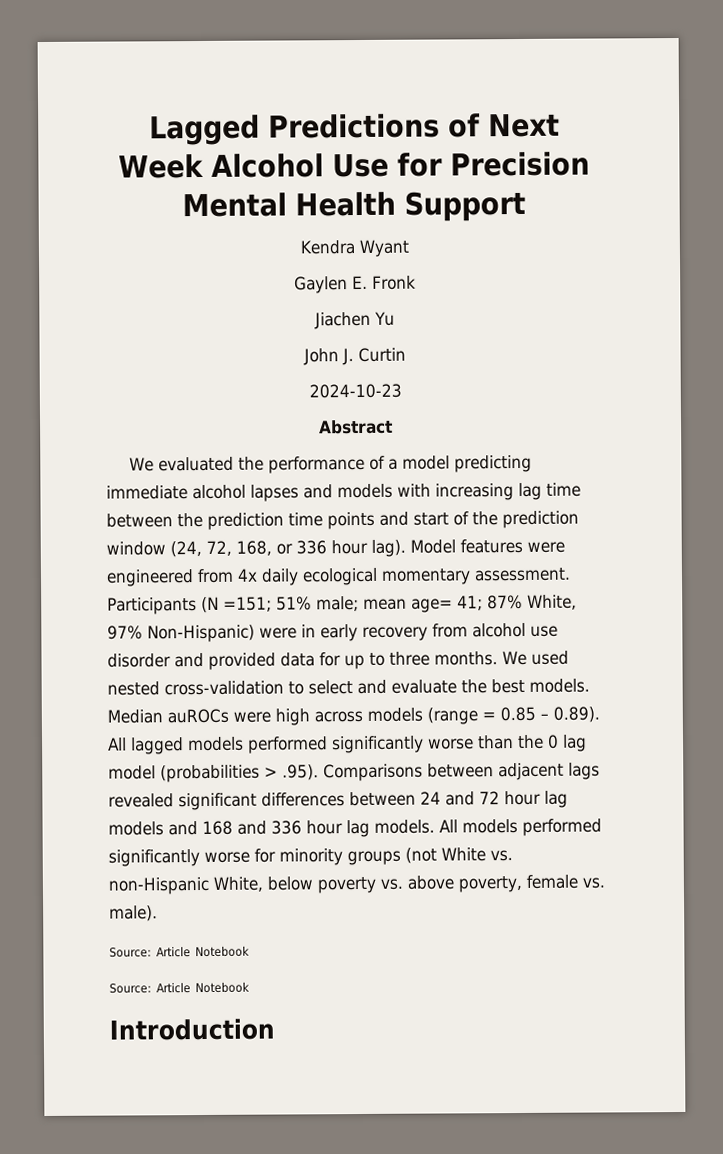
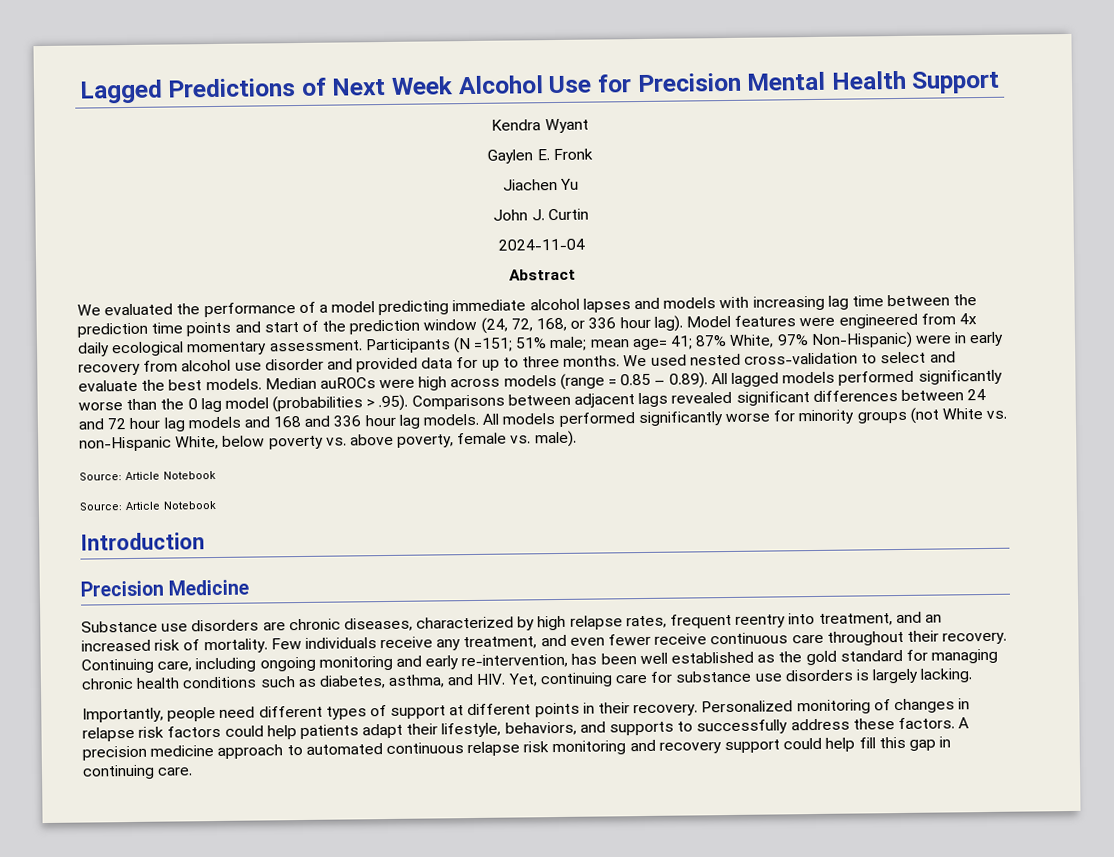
- 2024-10-23
+ 2024-11-04
+ Precision Medicine
+ Substance use disorders are chronic diseases, characterized by high relapse rates, frequent reentry into treatment, and an increased risk of mortality. Few individuals receive any treatment, and even fewer receive continuous care throughout their recovery. Continuing care, including ongoing monitoring and early re-intervention, has been well established as the gold standard for managing chronic health conditions such as diabetes, asthma, and HIV. Yet, continuing care for substance use disorders is largely lacking.
+ Importantly, people need different types of support at different points in their recovery. Personalized monitoring of changes in relapse risk factors could help patients adapt their lifestyle, behaviors, and supports to successfully address these factors. A precision medicine approach to automated continuous relapse risk monitoring and recovery support could help fill this gap in continuing care.

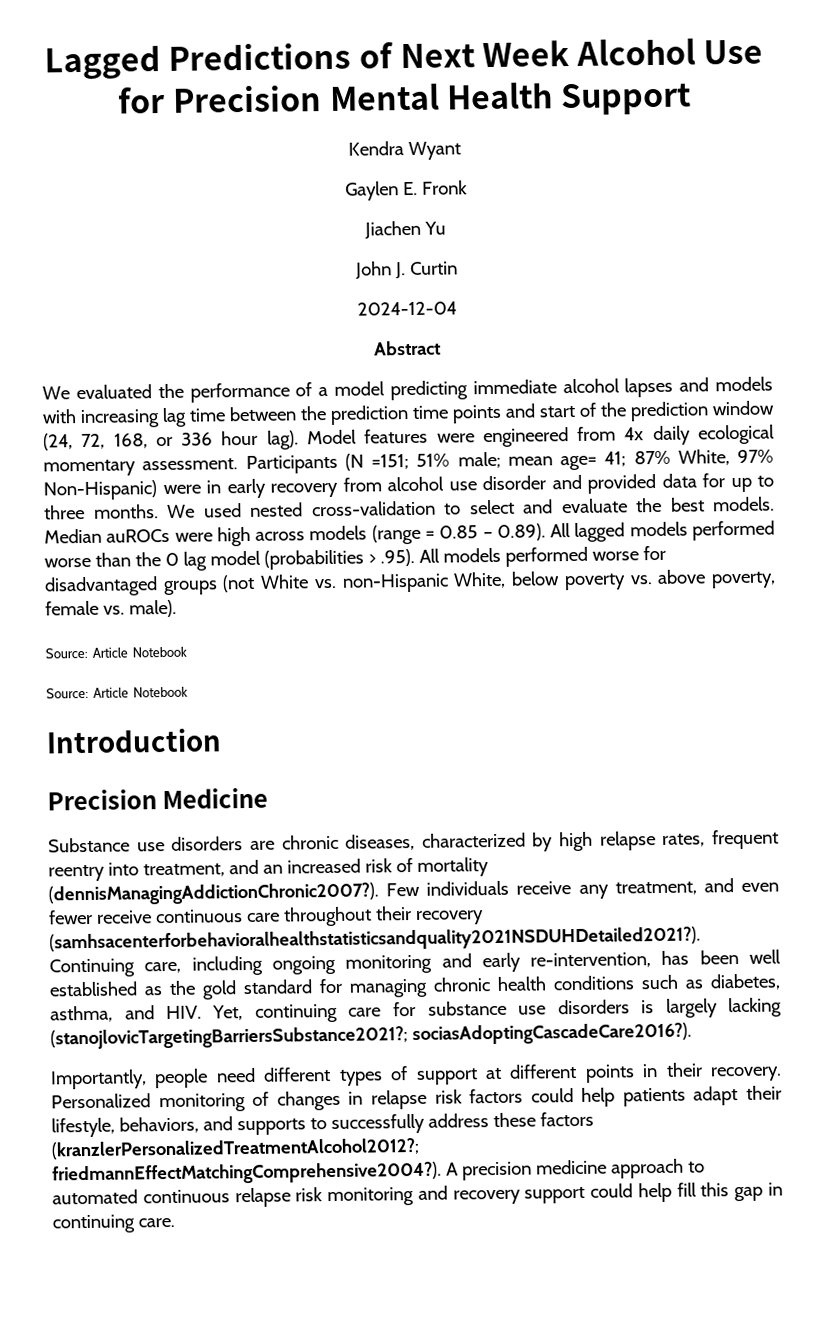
- 2024-11-04
+ 2024-12-04
- Median auROCs were high across models (range = 0.85 – 0.89). All lagged models performed significantly worse than the 0 lag model (probabilities > .95). Comparisons between adjacent lags revealed significant differences between 24 and 72 hour lag models and 168 and 336 hour lag models. All models performed significantly worse for minority groups (not White vs. non-Hispanic White, below poverty vs. above poverty, female vs. male).
+ Median auROCs were high across models (range = 0.85 – 0.89). All lagged models performed worse than the 0 lag model (probabilities > .95). All models performed worse for disadvantaged groups (not White vs. non-Hispanic White, below poverty vs. above poverty, female vs. male).
- Substance use disorders are chronic diseases, characterized by high relapse rates, frequent reentry into treatment, and an increased risk of mortality.
+ Substance use disorders are chronic diseases, characterized by high relapse rates, frequent reentry into treatment, and an increased risk of mortality (dennisManagingAddictionChronic2007?).
- Few individuals receive any treatment, and even fewer receive continuous care throughout their recovery.
+ Few individuals receive any treatment, and even fewer receive continuous care throughout their recovery (samhsacenterforbehavioralhealthstatisticsandquality2021NSDUHDetailed2021?).
- Continuing care, including ongoing monitoring and early re-intervention, has been well established as the gold standard for managing chronic health conditions such as diabetes, asthma, and HIV. Yet, continuing care for substance use disorders is largely lacking.
+ Continuing care, including ongoing monitoring and early re-intervention, has been well established as the gold standard for managing chronic health conditions such as diabetes, asthma, and HIV. Yet, continuing care for substance use disorders is largely lacking (stanojlovicTargetingBarriersSubstance2021?; sociasAdoptingCascadeCare2016?).
- Personalized monitoring of changes in relapse risk factors could help patients adapt their lifestyle, behaviors, and supports to successfully address these factors.
+ Personalized monitoring of changes in relapse risk factors could help patients adapt their lifestyle, behaviors, and supports to successfully address these factors (kranzlerPersonalizedTreatmentAlcohol2012?; friedmannEffectMatchingComprehensive2004?).

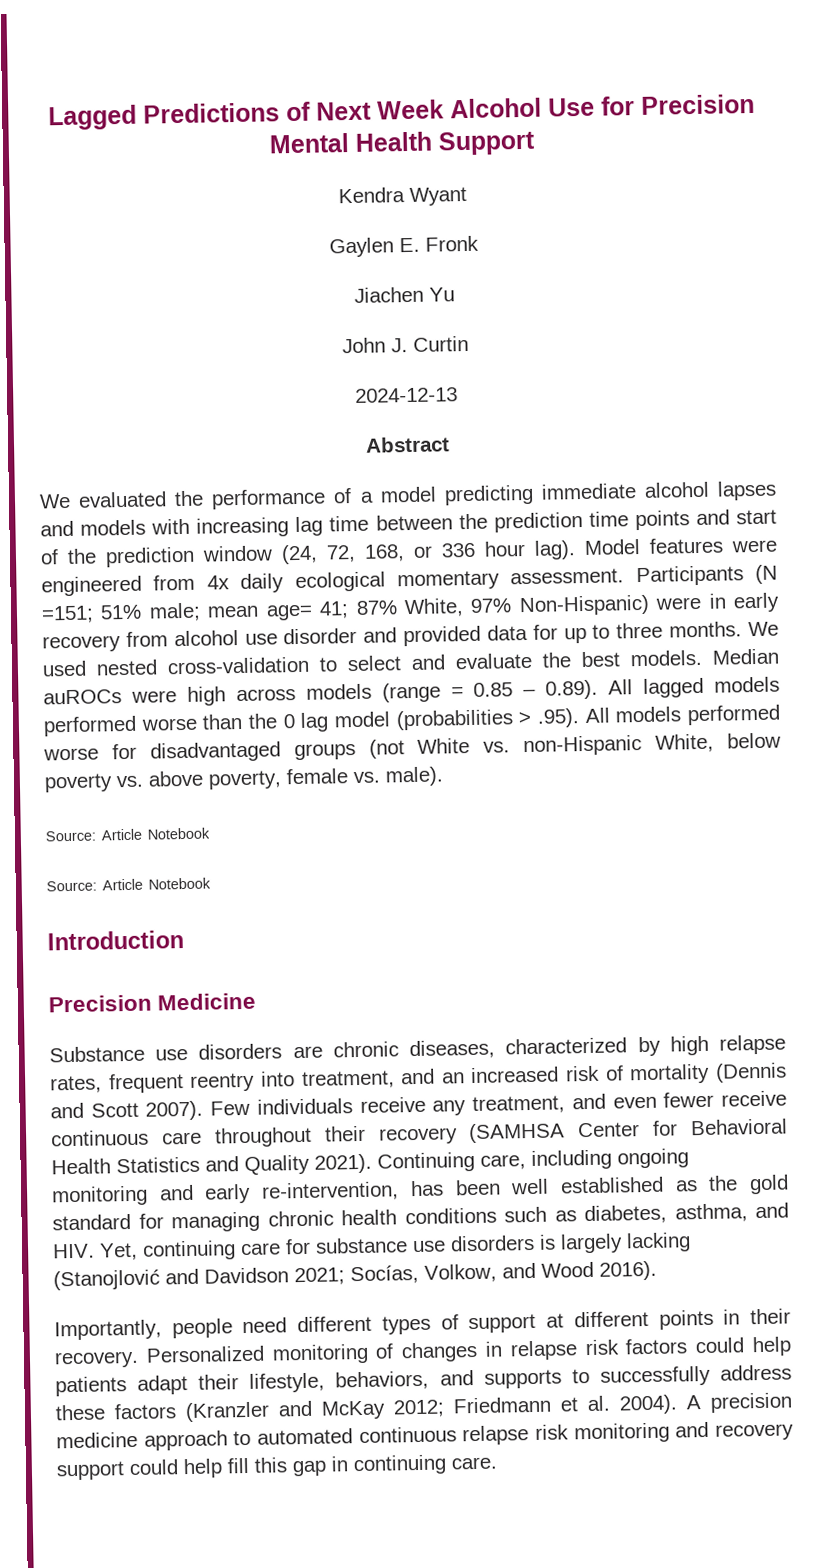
- 2024-12-04
+ 2024-12-13
- Substance use disorders are chronic diseases, characterized by high relapse rates, frequent reentry into treatment, and an increased risk of mortality (dennisManagingAddictionChronic2007?).
+ Substance use disorders are chronic diseases, characterized by high relapse rates, frequent reentry into treatment, and an increased risk of mortality (Dennis and Scott 2007).
- Few individuals receive any treatment, and even fewer receive continuous care throughout their recovery (samhsacenterforbehavioralhealthstatisticsandquality2021NSDUHDetailed2021?).
+ Few individuals receive any treatment, and even fewer receive continuous care throughout their recovery (SAMHSA Center for Behavioral Health Statistics and Quality 2021).
- Continuing care, including ongoing monitoring and early re-intervention, has been well established as the gold standard for managing chronic health conditions such as diabetes, asthma, and HIV. Yet, continuing care for substance use disorders is largely lacking (stanojlovicTargetingBarriersSubstance2021?; sociasAdoptingCascadeCare2016?).
+ Continuing care, including ongoing monitoring and early re-intervention, has been well established as the gold standard for managing chronic health conditions such as diabetes, asthma, and HIV. Yet, continuing care for substance use disorders is largely lacking (Stanojlović and Davidson 2021; Socías, Volkow, and Wood 2016).
- Personalized monitoring of changes in relapse risk factors could help patients adapt their lifestyle, behaviors, and supports to successfully address these factors (kranzlerPersonalizedTreatmentAlcohol2012?; friedmannEffectMatchingComprehensive2004?).
+ Personalized monitoring of changes in relapse risk factors could help patients adapt their lifestyle, behaviors, and supports to successfully address these factors (Kranzler and McKay 2012; Friedmann et al. 2004).

